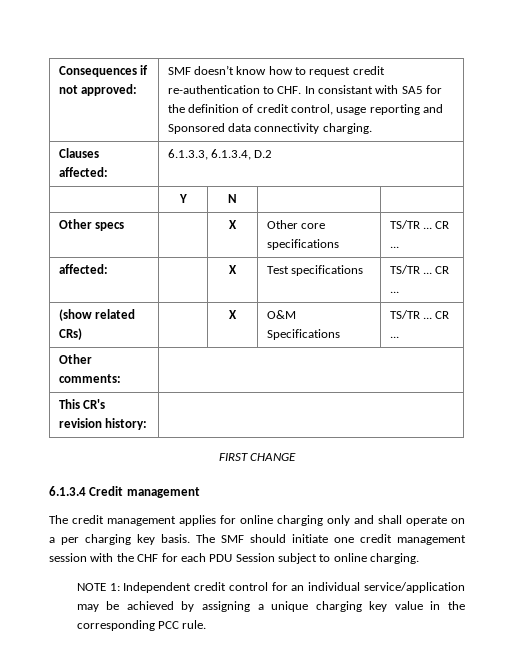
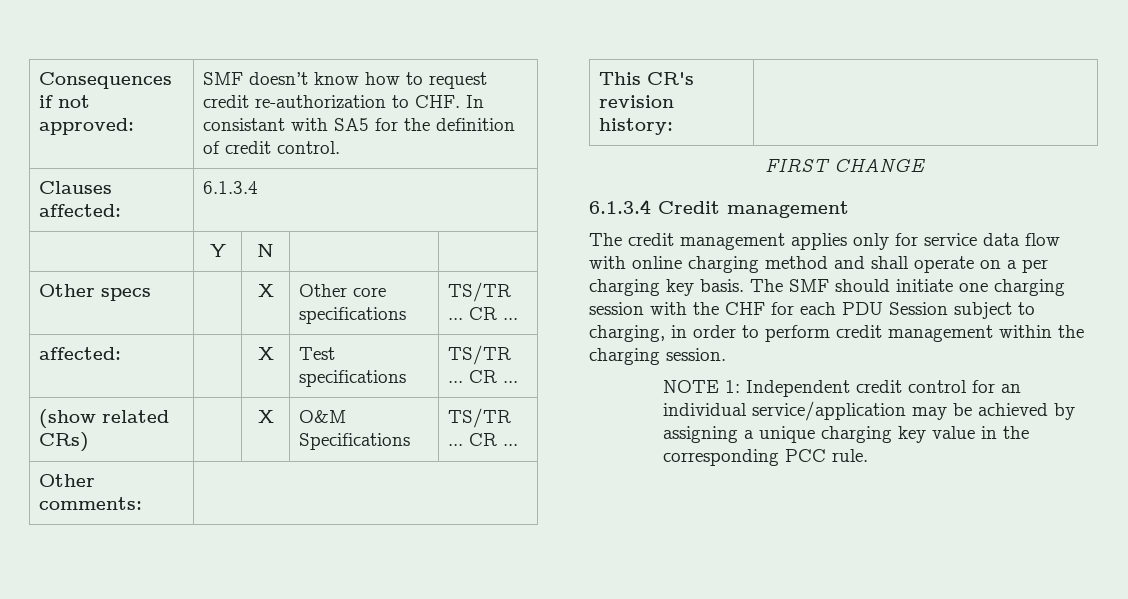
- Consequences if not approved: | SMF doesn’t know how to request credit re-authentication to CHF. In consistant with SA5 for the definition of credit control, usage reporting and Sponsored data connectivity charging.
+ Consequences if not approved: | SMF doesn’t know how to request credit re-authorization to CHF. In consistant with SA5 for the definition of credit control.
- Clauses affected: | 6.1.3.3, 6.1.3.4, D.2
+ Clauses affected: | 6.1.3.4
- The credit management applies for online charging only and shall operate on a per charging key basis.
+ The credit management applies only for service data flow with online charging method and shall operate on a per charging key basis.
- The SMF should initiate one credit management session with the CHF for each PDU Session subject to online charging.
+ The SMF should initiate one charging session with the CHF for each PDU Session subject to charging, in order to perform credit management within the charging session.

